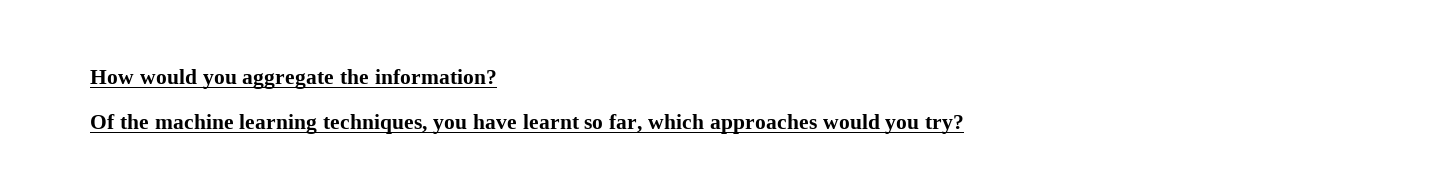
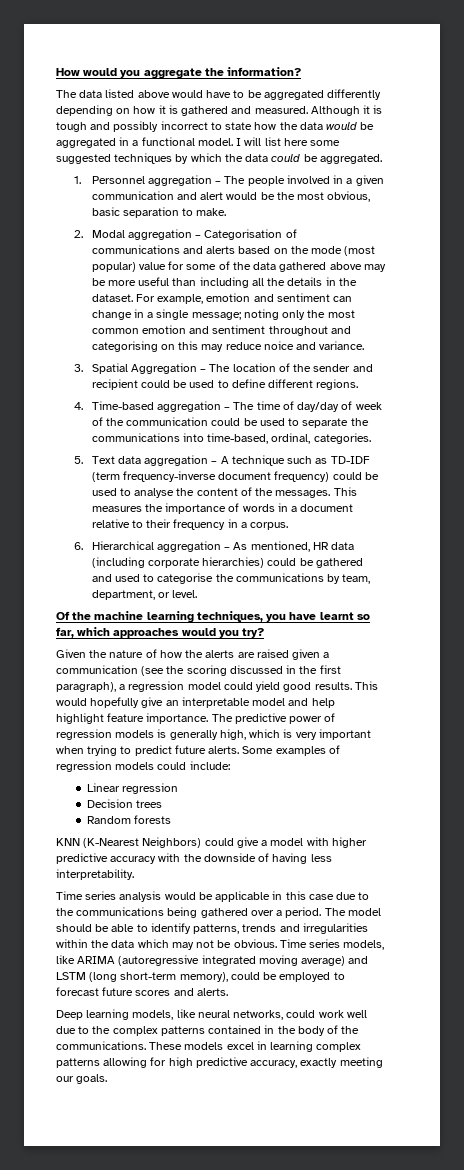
+ The data listed above would have to be aggregated differently depending on how it is gathered and measured. Although it is tough and possibly incorrect to state how the data would be aggregated in a functional model. I will list here some suggested techniques by which the data could be aggregated.
+ 1. Personnel aggregation – The people involved in a given communication and alert would be the most obvious, basic separation to make.
+ 2. Modal aggregation – Categorisation of communications and alerts based on the mode (most popular) value for some of the data gathered above may be more useful than including all the details in the dataset. For example, emotion and sentiment can change in a single message; noting only the most common emotion and sentiment throughout and categorising on this may reduce noice and variance.
+ 3. Spatial Aggregation – The location of the sender and recipient could be used to define different regions.
+ 4. Time-based aggregation – The time of day/day of week of the communication could be used to separate the communications into time-based, ordinal, categories.
+ 5. Text data aggregation – A technique such as TD-IDF (term frequency-inverse document frequency) could be used to analyse the content of the messages. This measures the importance of words in a document relative to their frequency in a corpus.
+ 6. Hierarchical aggregation – As mentioned, HR data (including corporate hierarchies) could be gathered and used to categorise the communications by team, department, or level.
+ Given the nature of how the alerts are raised given a communication (see the scoring discussed in the first paragraph), a regression model could yield good results. This would hopefully give an interpretable model and help highlight feature importance. The predictive power of regression models is generally high, which is very important when trying to predict future alerts. Some examples of regression models could include:
+ Linear regression
+ Decision trees
+ Random forests
+ KNN (K-Nearest Neighbors) could give a model with higher predictive accuracy with the downside of having less interpretability.
+ Time series analysis would be applicable in this case due to the communications being gathered over a period. The model should be able to identify patterns, trends and irregularities within the data which may not be obvious. Time series models, like ARIMA (autoregressive integrated moving average) and LSTM (long short-term memory), could be employed to forecast future scores and alerts.
+ Deep learning models, like neural networks, could work well due to the complex patterns contained in the body of the communications. These models excel in learning complex patterns allowing for high predictive accuracy, exactly meeting our goals.

